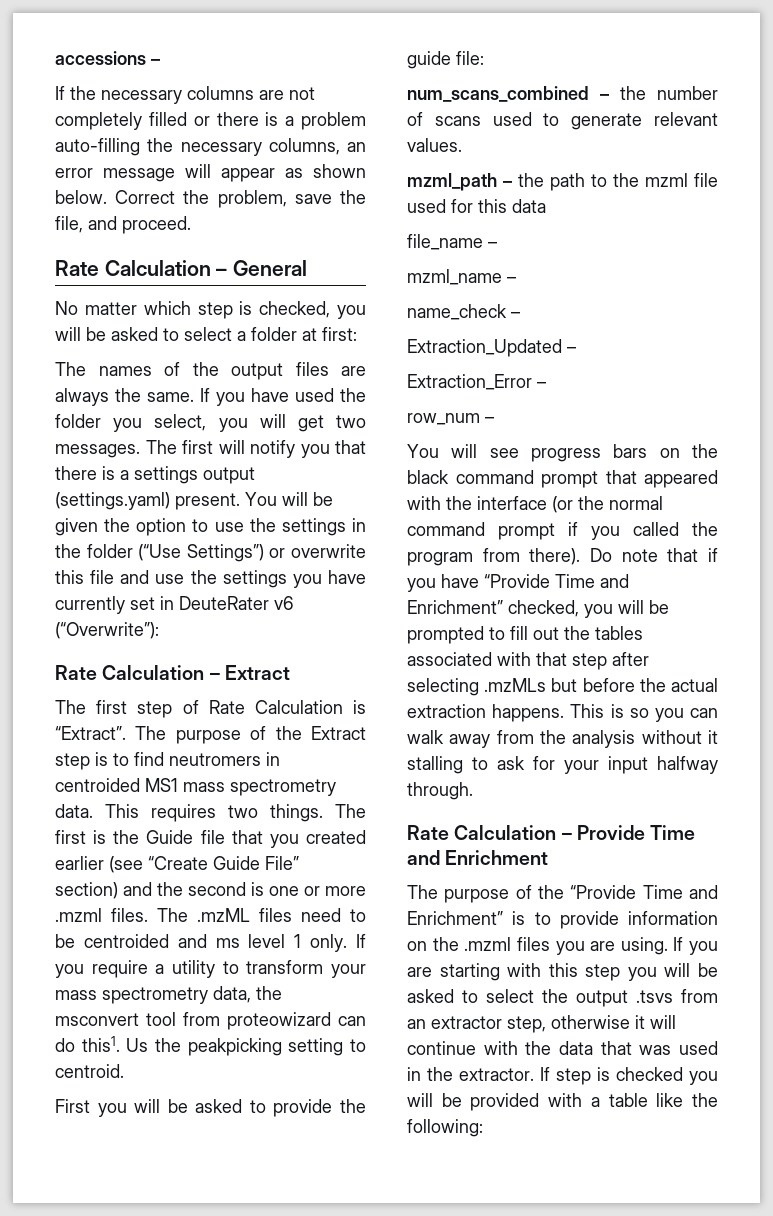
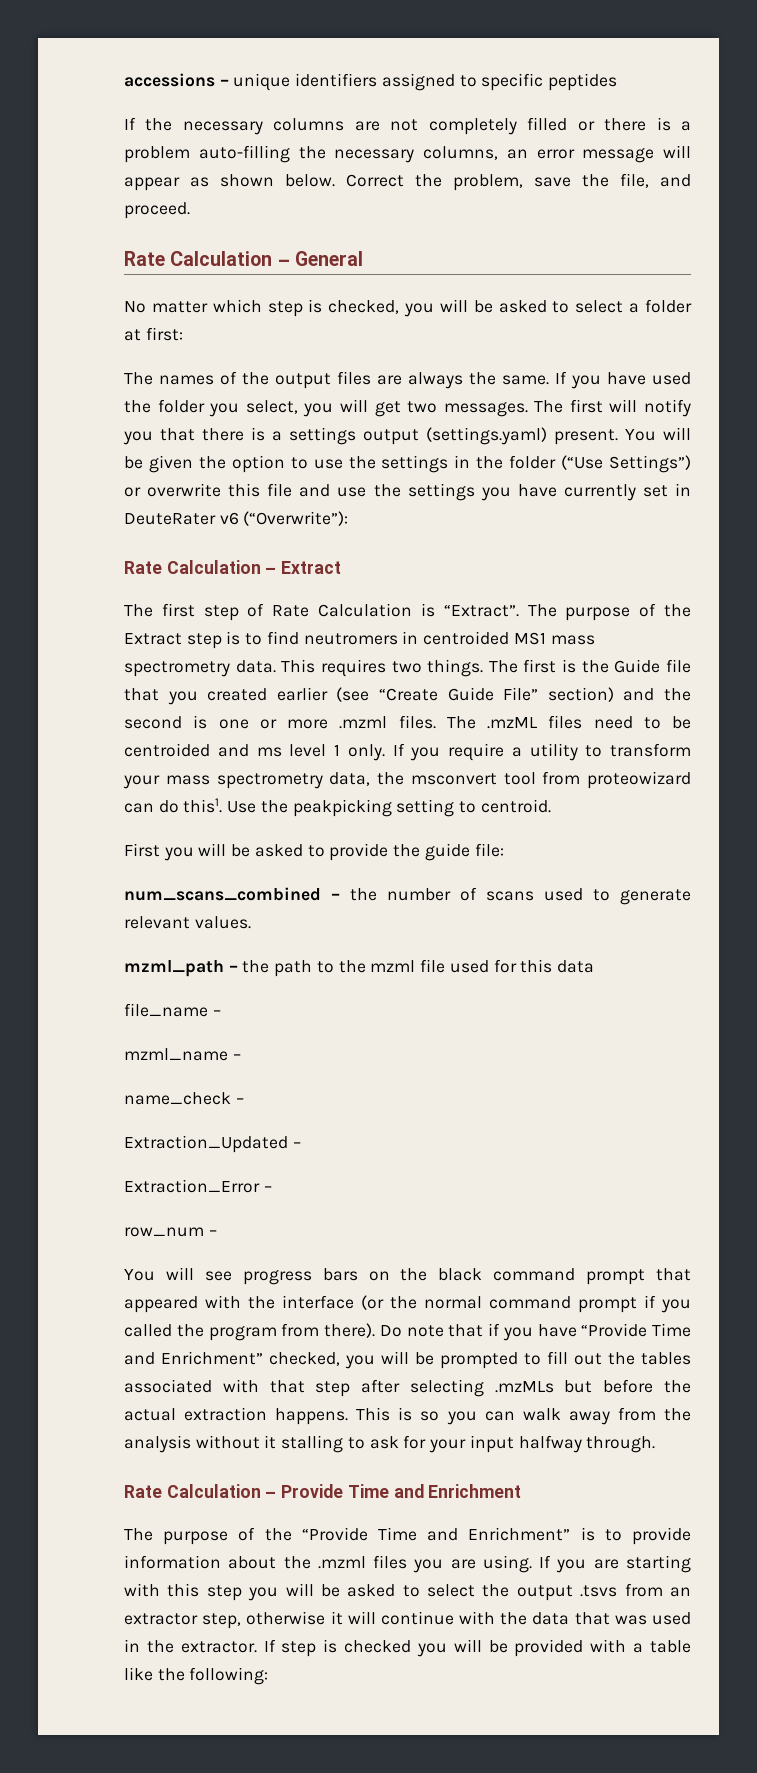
- accessions –
+ accessions – unique identifiers assigned to specific peptides
- Us the peakpicking setting to centroid.
+ Use the peakpicking setting to centroid.
- The purpose of the “Provide Time and Enrichment” is to provide information on the .mzml files you are using.
+ The purpose of the “Provide Time and Enrichment” is to provide information about the .mzml files you are using.

